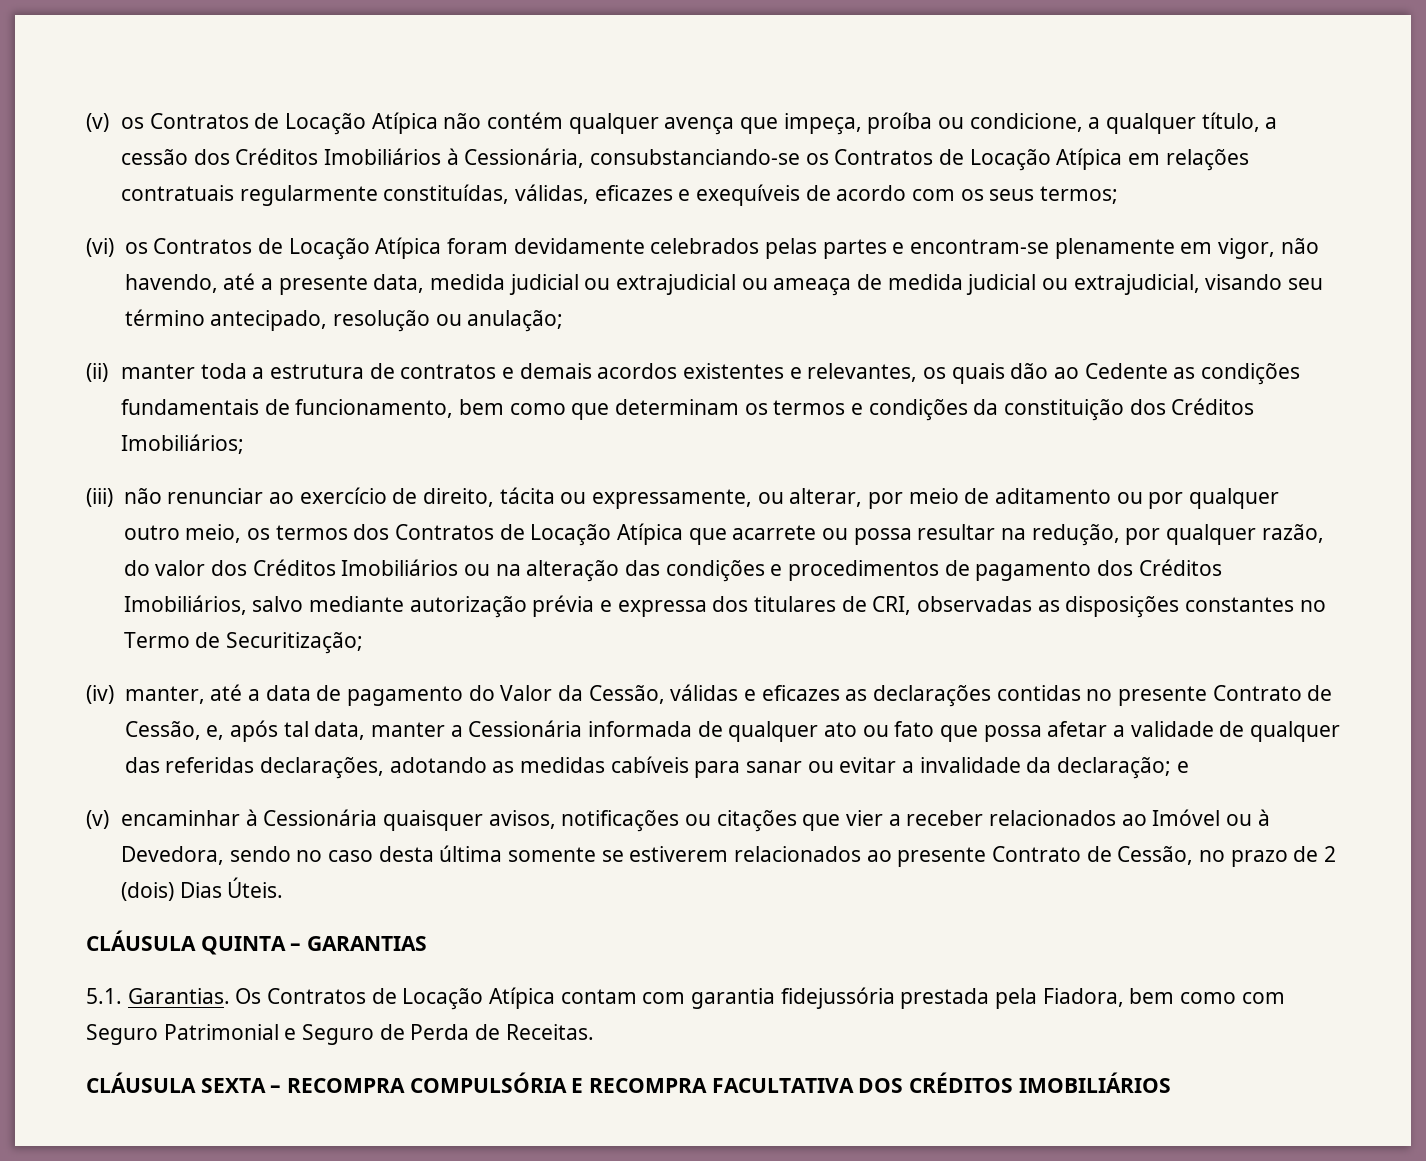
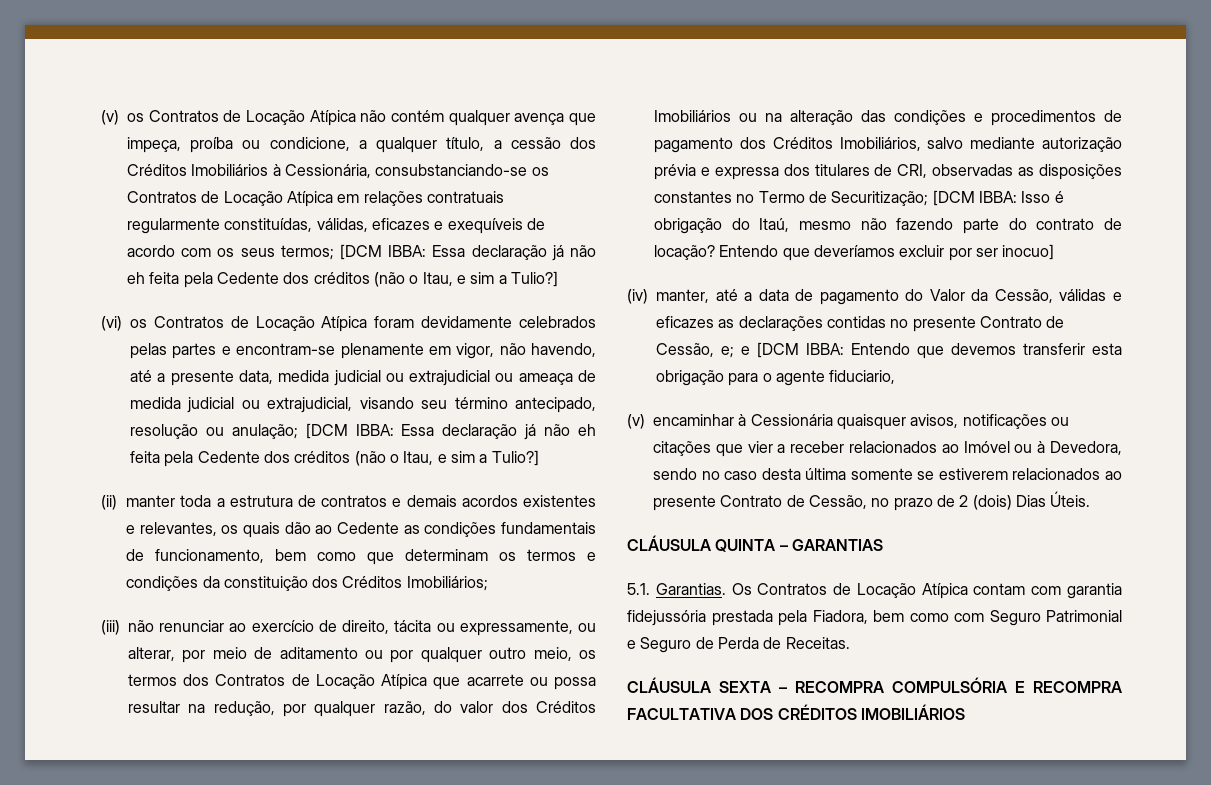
- (v) os Contratos de Locação Atípica não contém qualquer avença que impeça, proíba ou condicione, a qualquer título, a cessão dos Créditos Imobiliários à Cessionária, consubstanciando-se os Contratos de Locação Atípica em relações contratuais regularmente constituídas, válidas, eficazes e exequíveis de acordo com os seus termos;
+ (v) os Contratos de Locação Atípica não contém qualquer avença que impeça, proíba ou condicione, a qualquer título, a cessão dos Créditos Imobiliários à Cessionária, consubstanciando-se os Contratos de Locação Atípica em relações contratuais regularmente constituídas, válidas, eficazes e exequíveis de acordo com os seus termos; [DCM IBBA: Essa declaração já não eh feita pela Cedente dos créditos (não o Itau, e sim a Tulio?]
- (vi) os Contratos de Locação Atípica foram devidamente celebrados pelas partes e encontram-se plenamente em vigor, não havendo, até a presente data, medida judicial ou extrajudicial ou ameaça de medida judicial ou extrajudicial, visando seu término antecipado, resolução ou anulação;
+ (vi) os Contratos de Locação Atípica foram devidamente celebrados pelas partes e encontram-se plenamente em vigor, não havendo, até a presente data, medida judicial ou extrajudicial ou ameaça de medida judicial ou extrajudicial, visando seu término antecipado, resolução ou anulação; [DCM IBBA: Essa declaração já não eh feita pela Cedente dos créditos (não o Itau, e sim a Tulio?]
+ [DCM IBBA: Isso é obrigação do Itaú, mesmo não fazendo parte do contrato de locação? Entendo que deveríamos excluir por ser inocuo]
- (iv) manter, até a data de pagamento do Valor da Cessão, válidas e eficazes as declarações contidas no presente Contrato de Cessão, e, após tal data, manter a Cessionária informada de qualquer ato ou fato que possa afetar a validade de qualquer das referidas declarações, adotando as medidas cabíveis para sanar ou evitar a invalidade da declaração; e
+ (iv) manter, até a data de pagamento do Valor da Cessão, válidas e eficazes as declarações contidas no presente Contrato de Cessão, e; e [DCM IBBA: Entendo que devemos transferir esta obrigação para o agente fiduciario,

